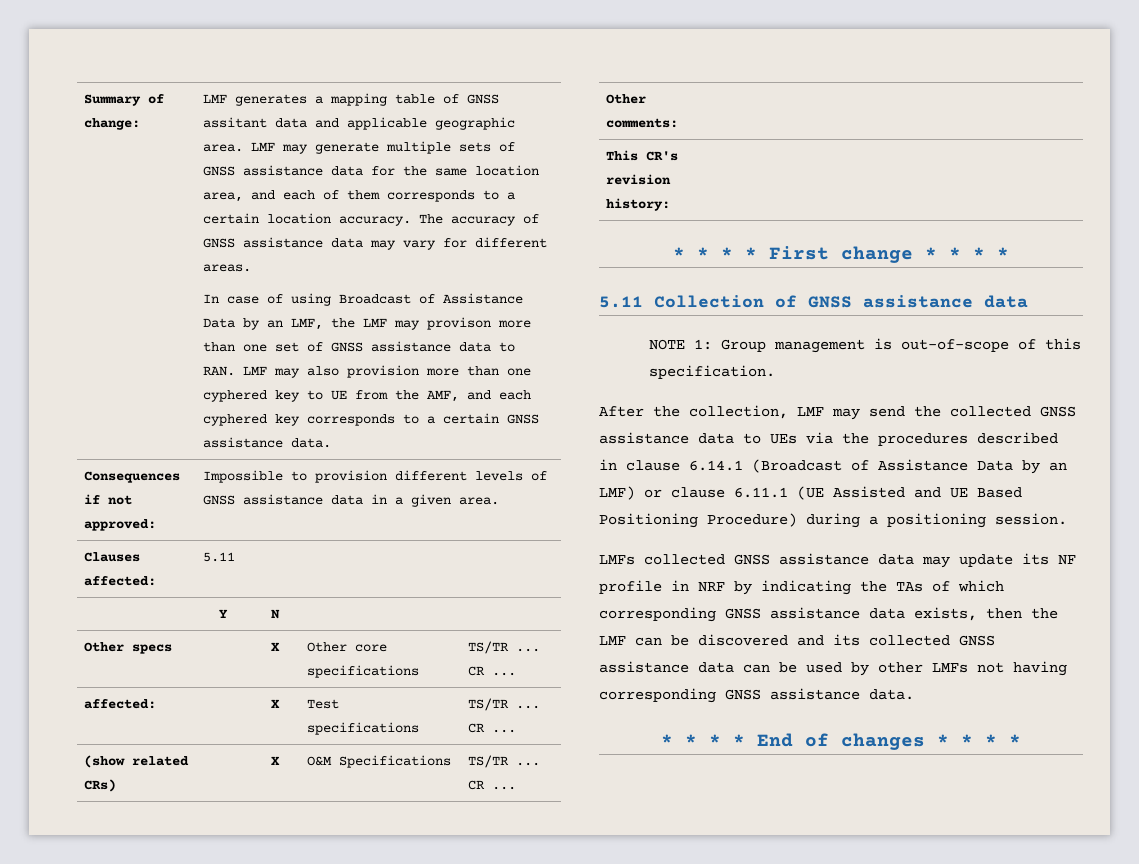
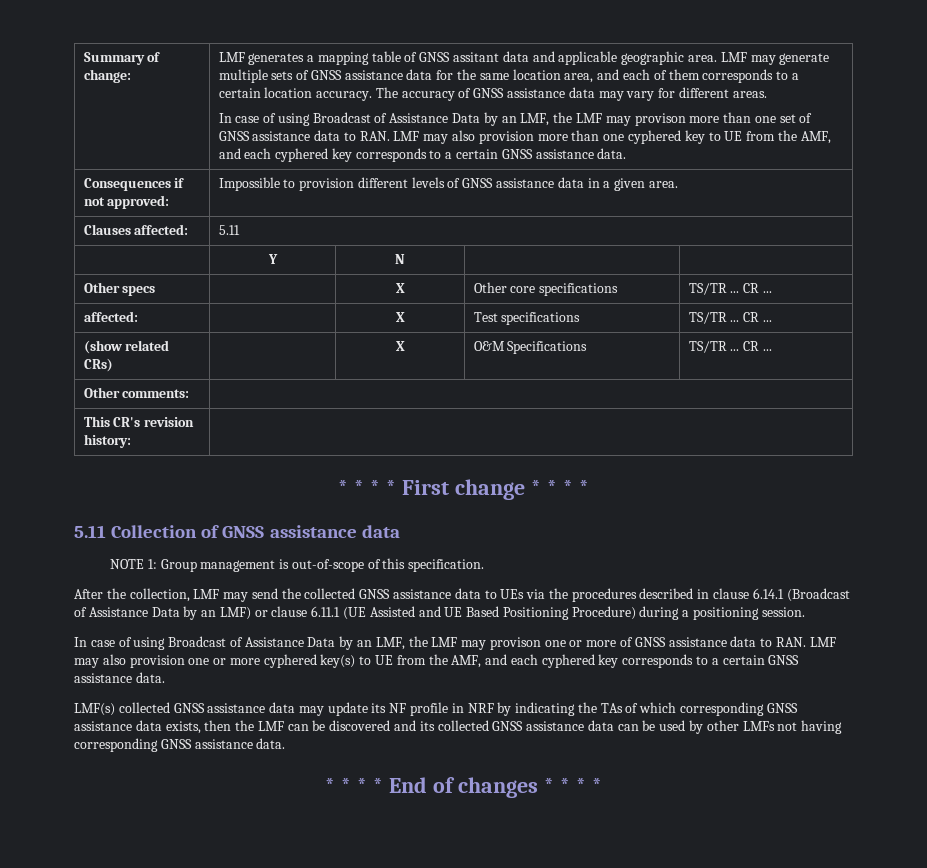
- LMFs collected GNSS assistance data may update its NF profile in NRF by indicating the TAs of which corresponding GNSS assistance data exists, then the LMF can be discovered and its collected GNSS assistance data can be used by other LMFs not having corresponding GNSS assistance data.
+ In case of using Broadcast of Assistance Data by an LMF, the LMF may provison one or more of GNSS assistance data to RAN. LMF may also provision one or more cyphered key(s) to UE from the AMF, and each cyphered key corresponds to a certain GNSS assistance data.
+ LMF(s) collected GNSS assistance data may update its NF profile in NRF by indicating the TAs of which corresponding GNSS assistance data exists, then the LMF can be discovered and its collected GNSS assistance data can be used by other LMFs not having corresponding GNSS assistance data.

